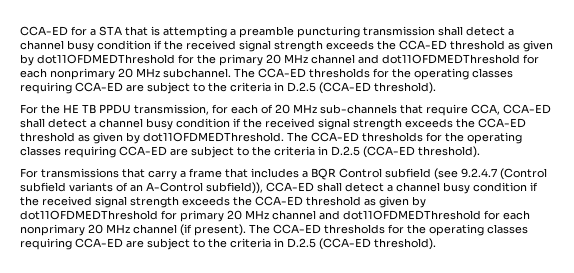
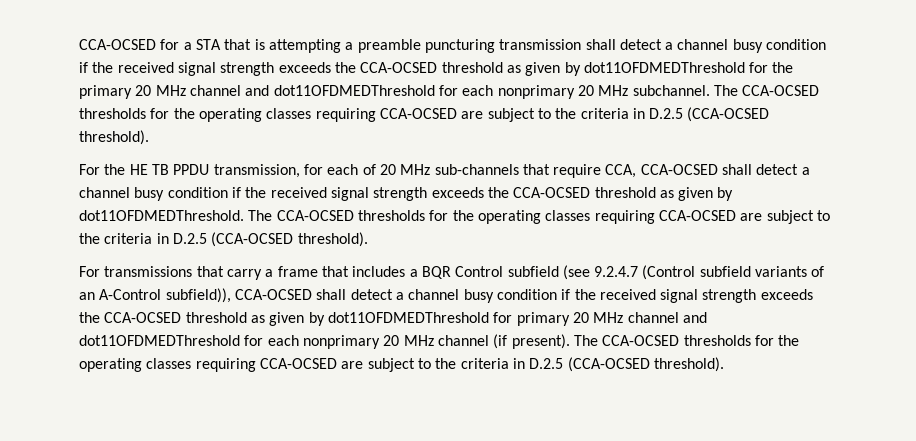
- CCA-ED for a STA that is attempting a preamble puncturing transmission shall detect a channel busy condition if the received signal strength exceeds the CCA-ED threshold as given by dot11OFDMEDThreshold for the primary 20 MHz channel and dot11OFDMEDThreshold for each nonprimary 20 MHz subchannel. The CCA-ED thresholds for the operating classes requiring CCA-ED are subject to the criteria in D.2.5 (CCA-ED threshold).
+ CCA-OCSED for a STA that is attempting a preamble puncturing transmission shall detect a channel busy condition if the received signal strength exceeds the CCA-OCSED threshold as given by dot11OFDMEDThreshold for the primary 20 MHz channel and dot11OFDMEDThreshold for each nonprimary 20 MHz subchannel. The CCA-OCSED thresholds for the operating classes requiring CCA-OCSED are subject to the criteria in D.2.5 (CCA-OCSED threshold).
- For the HE TB PPDU transmission, for each of 20 MHz sub-channels that require CCA, CCA-ED shall detect a channel busy condition if the received signal strength exceeds the CCA-ED threshold as given by dot11OFDMEDThreshold. The CCA-ED thresholds for the operating classes requiring CCA-ED are subject to the criteria in D.2.5 (CCA-ED threshold).
+ For the HE TB PPDU transmission, for each of 20 MHz sub-channels that require CCA, CCA-OCSED shall detect a channel busy condition if the received signal strength exceeds the CCA-OCSED threshold as given by dot11OFDMEDThreshold. The CCA-OCSED thresholds for the operating classes requiring CCA-OCSED are subject to the criteria in D.2.5 (CCA-OCSED threshold).
- For transmissions that carry a frame that includes a BQR Control subfield (see 9.2.4.7 (Control subfield variants of an A-Control subfield)), CCA-ED shall detect a channel busy condition if the received signal strength exceeds the CCA-ED threshold as given by dot11OFDMEDThreshold for primary 20 MHz channel and dot11OFDMEDThreshold for each nonprimary 20 MHz channel (if present). The CCA-ED thresholds for the operating classes requiring CCA-ED are subject to the criteria in D.2.5 (CCA-ED threshold).
+ For transmissions that carry a frame that includes a BQR Control subfield (see 9.2.4.7 (Control subfield variants of an A-Control subfield)), CCA-OCSED shall detect a channel busy condition if the received signal strength exceeds the CCA-OCSED threshold as given by dot11OFDMEDThreshold for primary 20 MHz channel and dot11OFDMEDThreshold for each nonprimary 20 MHz channel (if present). The CCA-OCSED thresholds for the operating classes requiring CCA-OCSED are subject to the criteria in D.2.5 (CCA-OCSED threshold).

